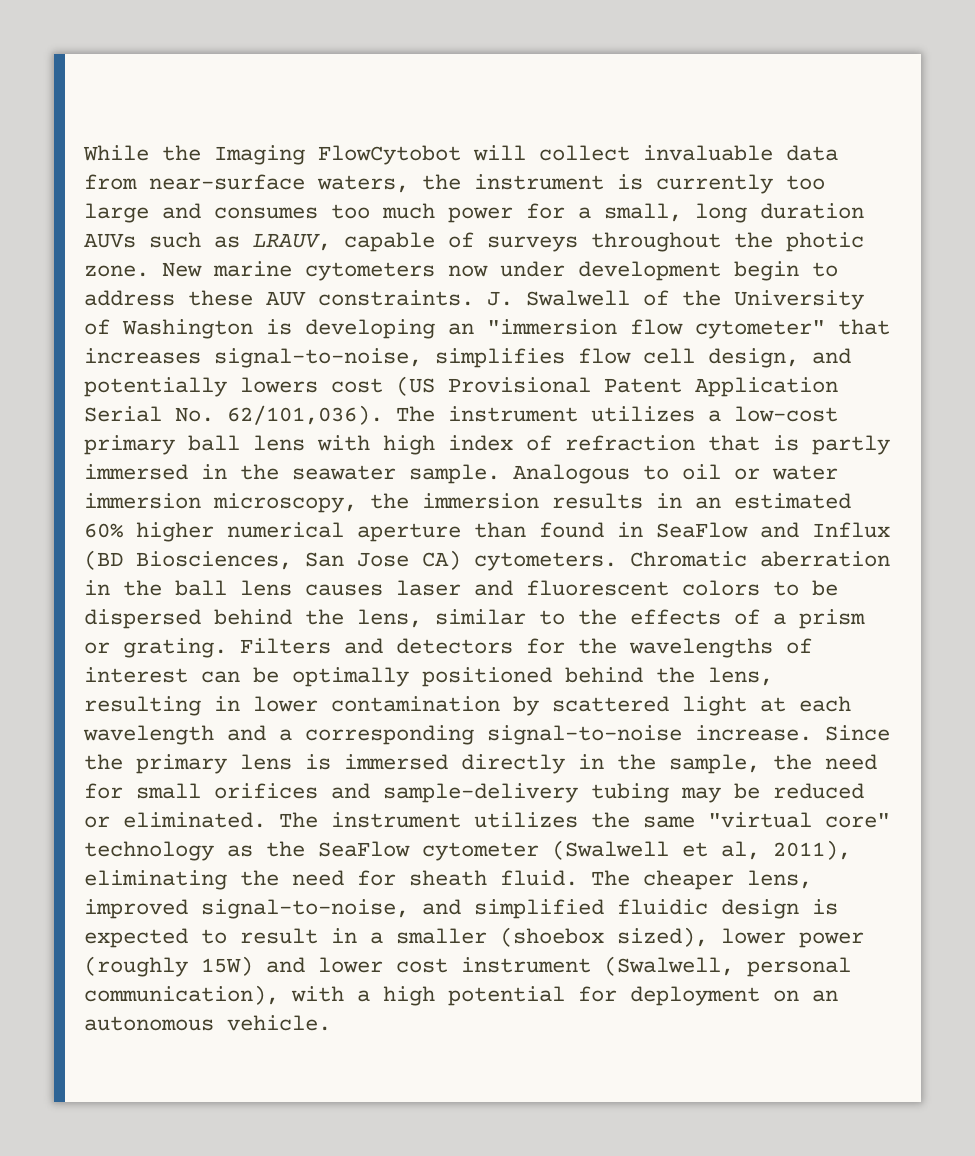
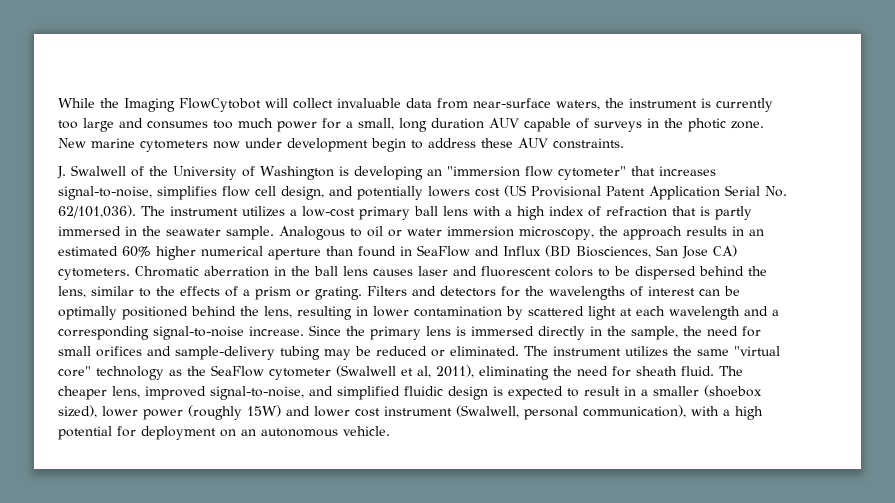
- While the Imaging FlowCytobot will collect invaluable data from near-surface waters, the instrument is currently too large and consumes too much power for a small, long duration AUVs such as LRAUV, capable of surveys throughout the photic zone.
+ While the Imaging FlowCytobot will collect invaluable data from near-surface waters, the instrument is currently too large and consumes too much power for a small, long duration AUV capable of surveys in the photic zone.
- New marine cytometers now under development begin to address these AUV constraints. J. Swalwell of the University of Washington is developing an "immersion flow cytometer" that increases signal-to-noise, simplifies flow cell design, and potentially lowers cost (US Provisional Patent Application Serial No. 62/101,036).
+ New marine cytometers now under development begin to address these AUV constraints.
+ J. Swalwell of the University of Washington is developing an "immersion flow cytometer" that increases signal-to-noise, simplifies flow cell design, and potentially lowers cost (US Provisional Patent Application Serial No. 62/101,036).
- The instrument utilizes a low-cost primary ball lens with high index of refraction that is partly immersed in the seawater sample.
+ The instrument utilizes a low-cost primary ball lens with a high index of refraction that is partly immersed in the seawater sample.
- Analogous to oil or water immersion microscopy, the immersion results in an estimated 60% higher numerical aperture than found in SeaFlow and Influx (BD Biosciences, San Jose CA) cytometers.
+ Analogous to oil or water immersion microscopy, the approach results in an estimated 60% higher numerical aperture than found in SeaFlow and Influx (BD Biosciences, San Jose CA) cytometers.

